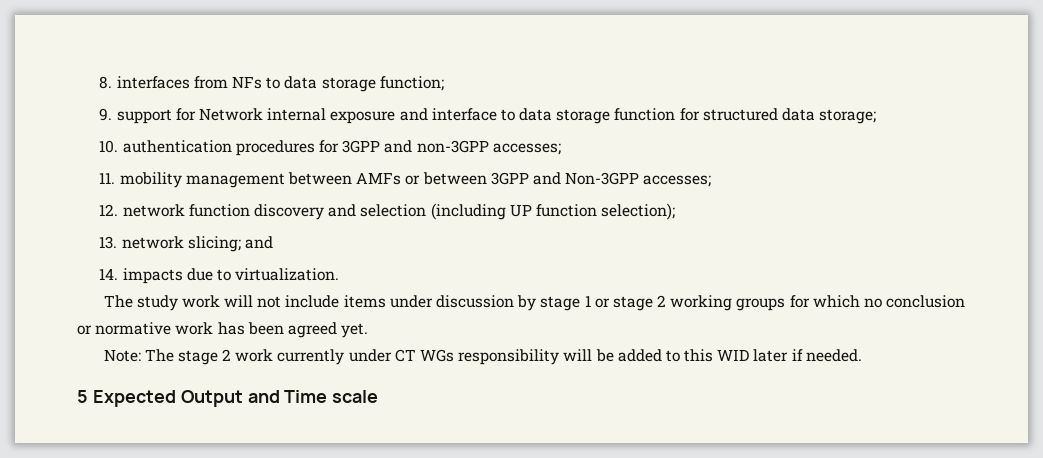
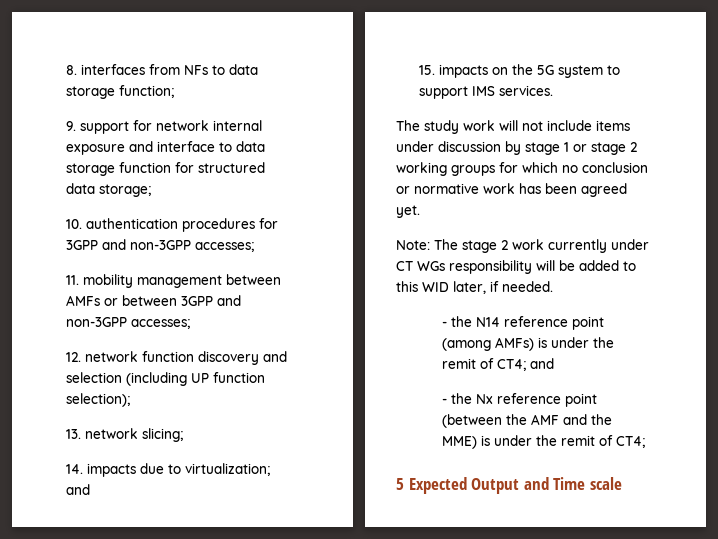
- 9. support for Network internal exposure and interface to data storage function for structured data storage;
+ 9. support for network internal exposure and interface to data storage function for structured data storage;
- 11. mobility management between AMFs or between 3GPP and Non-3GPP accesses;
+ 11. mobility management between AMFs or between 3GPP and non-3GPP accesses;
- 13. network slicing; and
+ 13. network slicing;
- 14. impacts due to virtualization.
+ 14. impacts due to virtualization; and
+ 15. impacts on the 5G system to support IMS services.
- Note: The stage 2 work currently under CT WGs responsibility will be added to this WID later if needed.
+ Note: The stage 2 work currently under CT WGs responsibility will be added to this WID later, if needed.
+ - the N14 reference point (among AMFs) is under the remit of CT4; and
+ - the Nx reference point (between the AMF and the MME) is under the remit of CT4;

